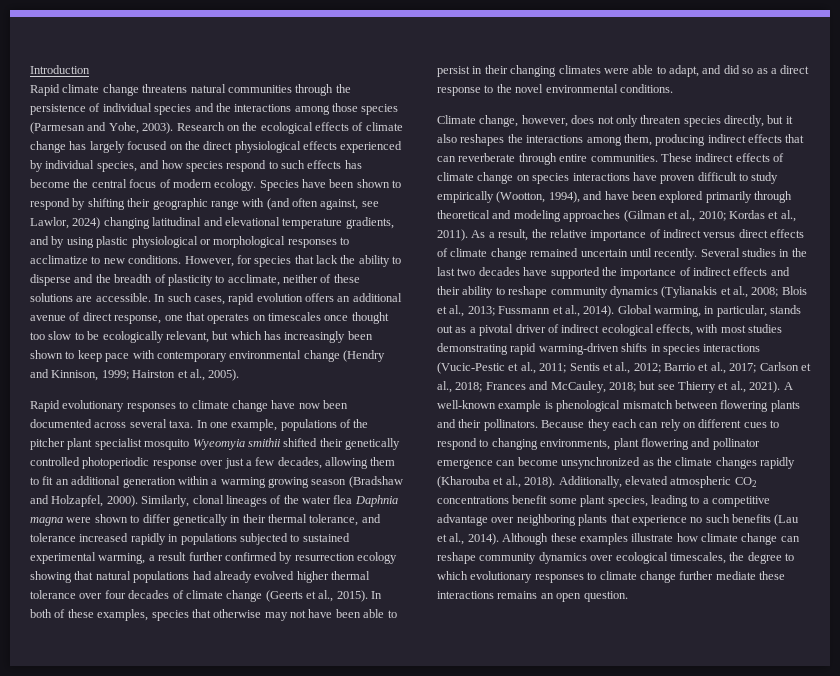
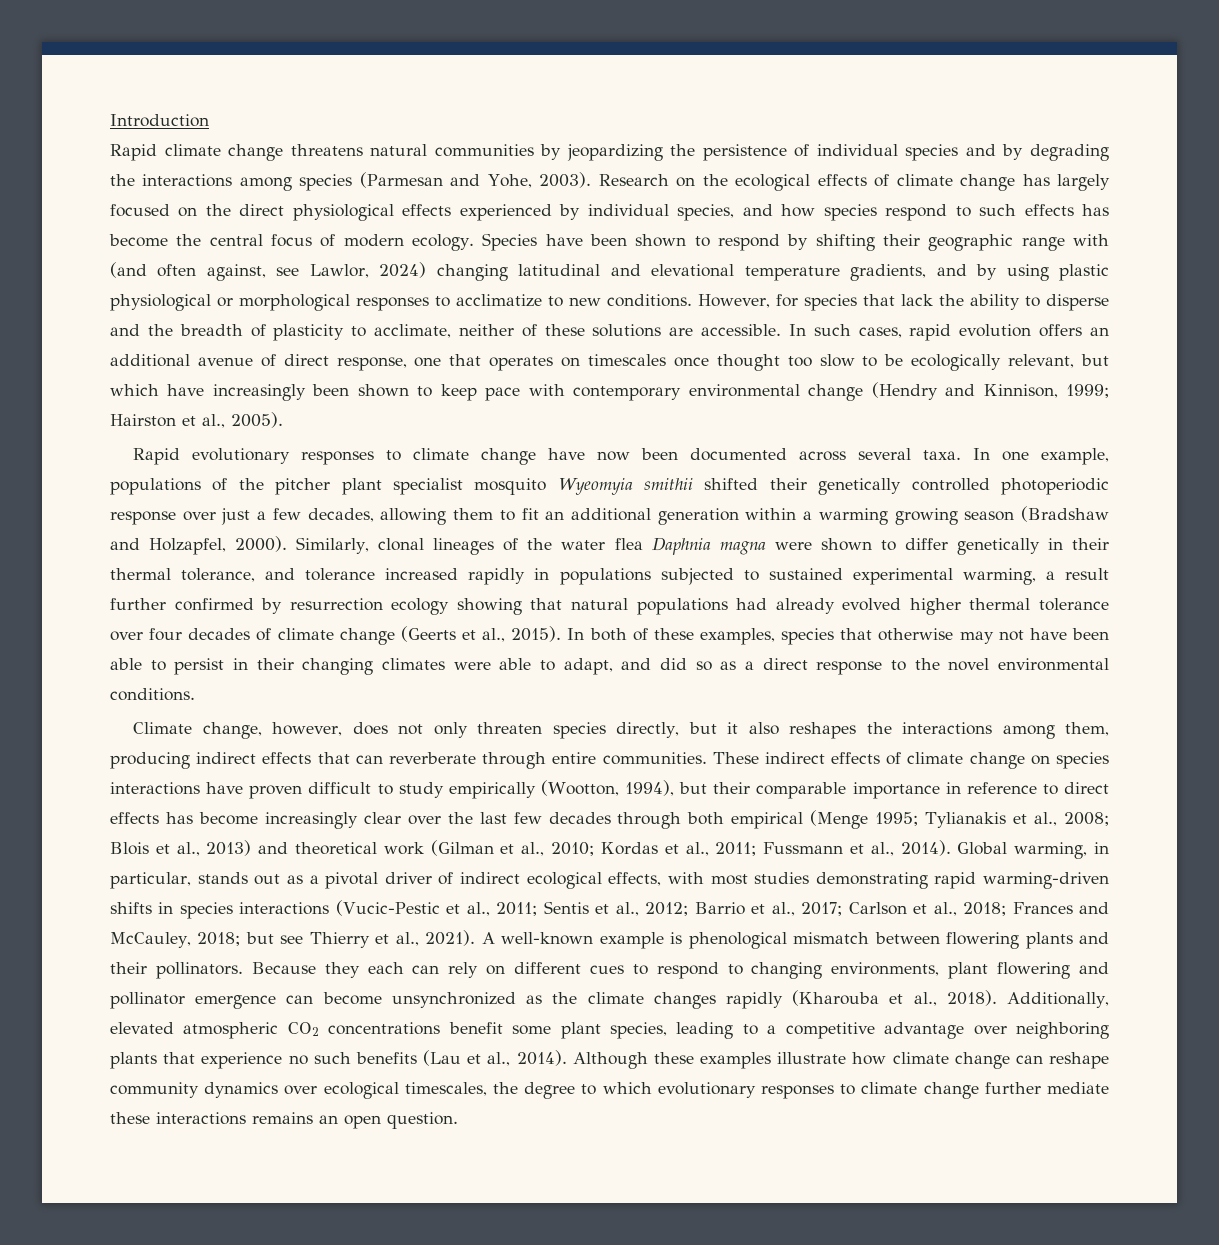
- Rapid climate change threatens natural communities through the persistence of individual species and the interactions among those species (Parmesan and Yohe, 2003).
+ Rapid climate change threatens natural communities by jeopardizing the persistence of individual species and by degrading the interactions among species (Parmesan and Yohe, 2003).
- In such cases, rapid evolution offers an additional avenue of direct response, one that operates on timescales once thought too slow to be ecologically relevant, but which has increasingly been shown to keep pace with contemporary environmental change (Hendry and Kinnison, 1999; Hairston et al., 2005).
+ In such cases, rapid evolution offers an additional avenue of direct response, one that operates on timescales once thought too slow to be ecologically relevant, but which have increasingly been shown to keep pace with contemporary environmental change (Hendry and Kinnison, 1999; Hairston et al., 2005).
- These indirect effects of climate change on species interactions have proven difficult to study empirically (Wootton, 1994), and have been explored primarily through theoretical and modeling approaches (Gilman et al., 2010; Kordas et al., 2011). As a result, the relative importance of indirect versus direct effects of climate change remained uncertain until recently. Several studies in the last two decades have supported the importance of indirect effects and their ability to reshape community dynamics (Tylianakis et al., 2008; Blois et al., 2013; Fussmann et al., 2014).
+ These indirect effects of climate change on species interactions have proven difficult to study empirically (Wootton, 1994), but their comparable importance in reference to direct effects has become increasingly clear over the last few decades through both empirical (Menge 1995; Tylianakis et al., 2008; Blois et al., 2013) and theoretical work (Gilman et al., 2010; Kordas et al., 2011; Fussmann et al., 2014).

